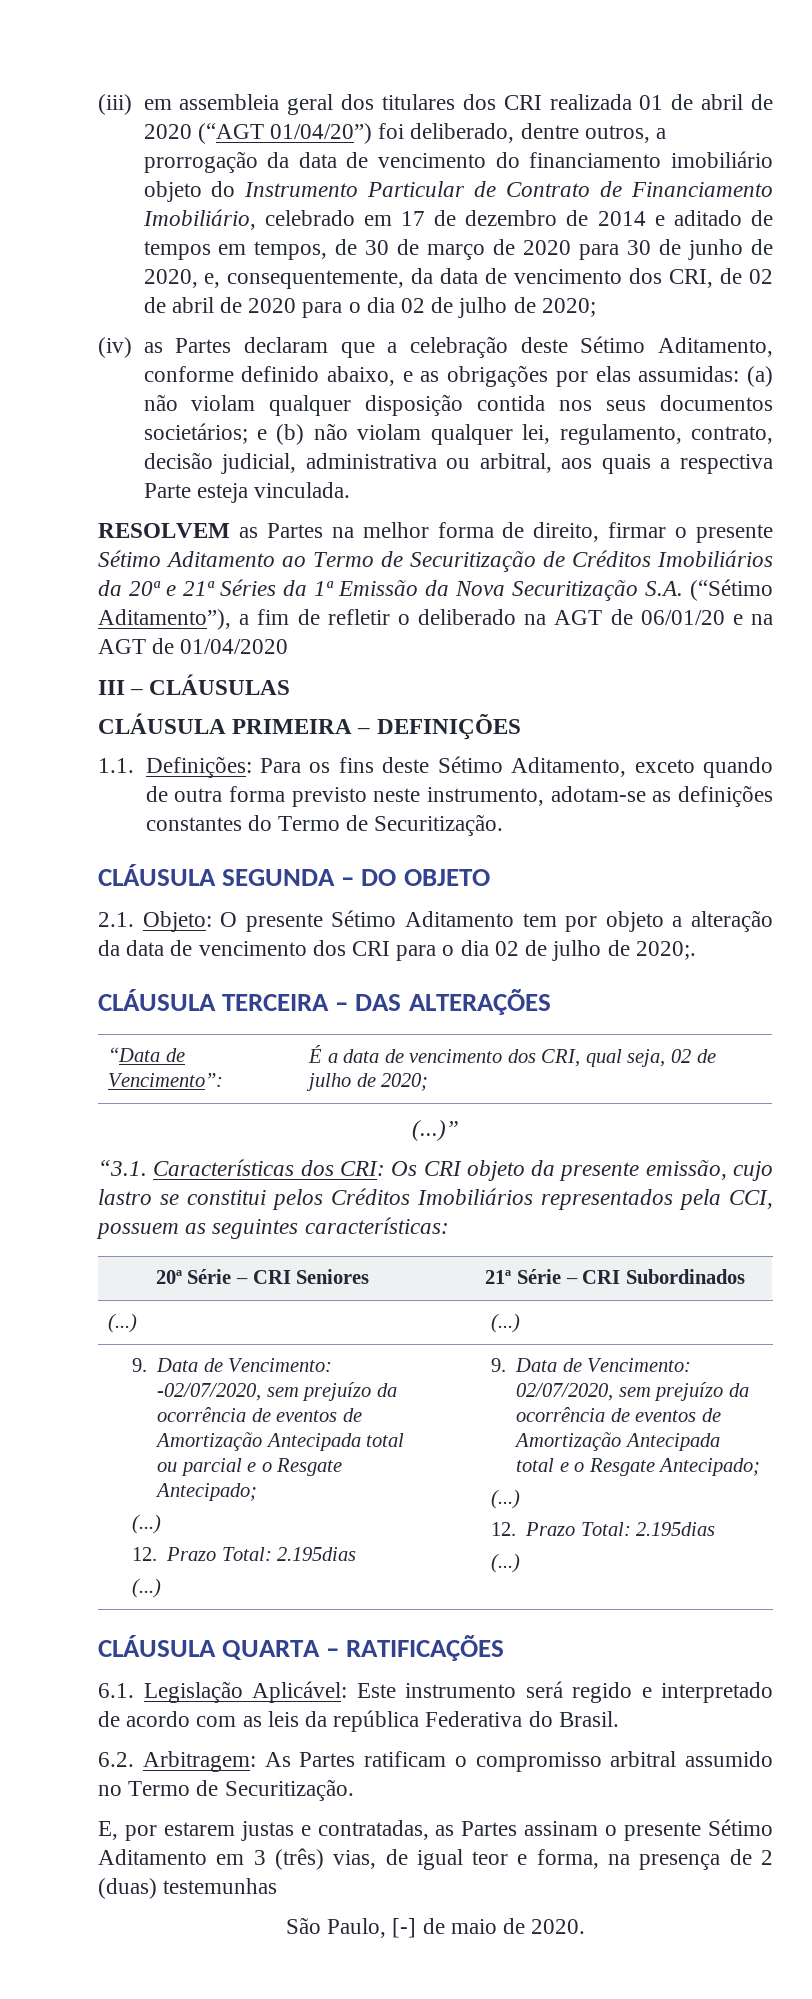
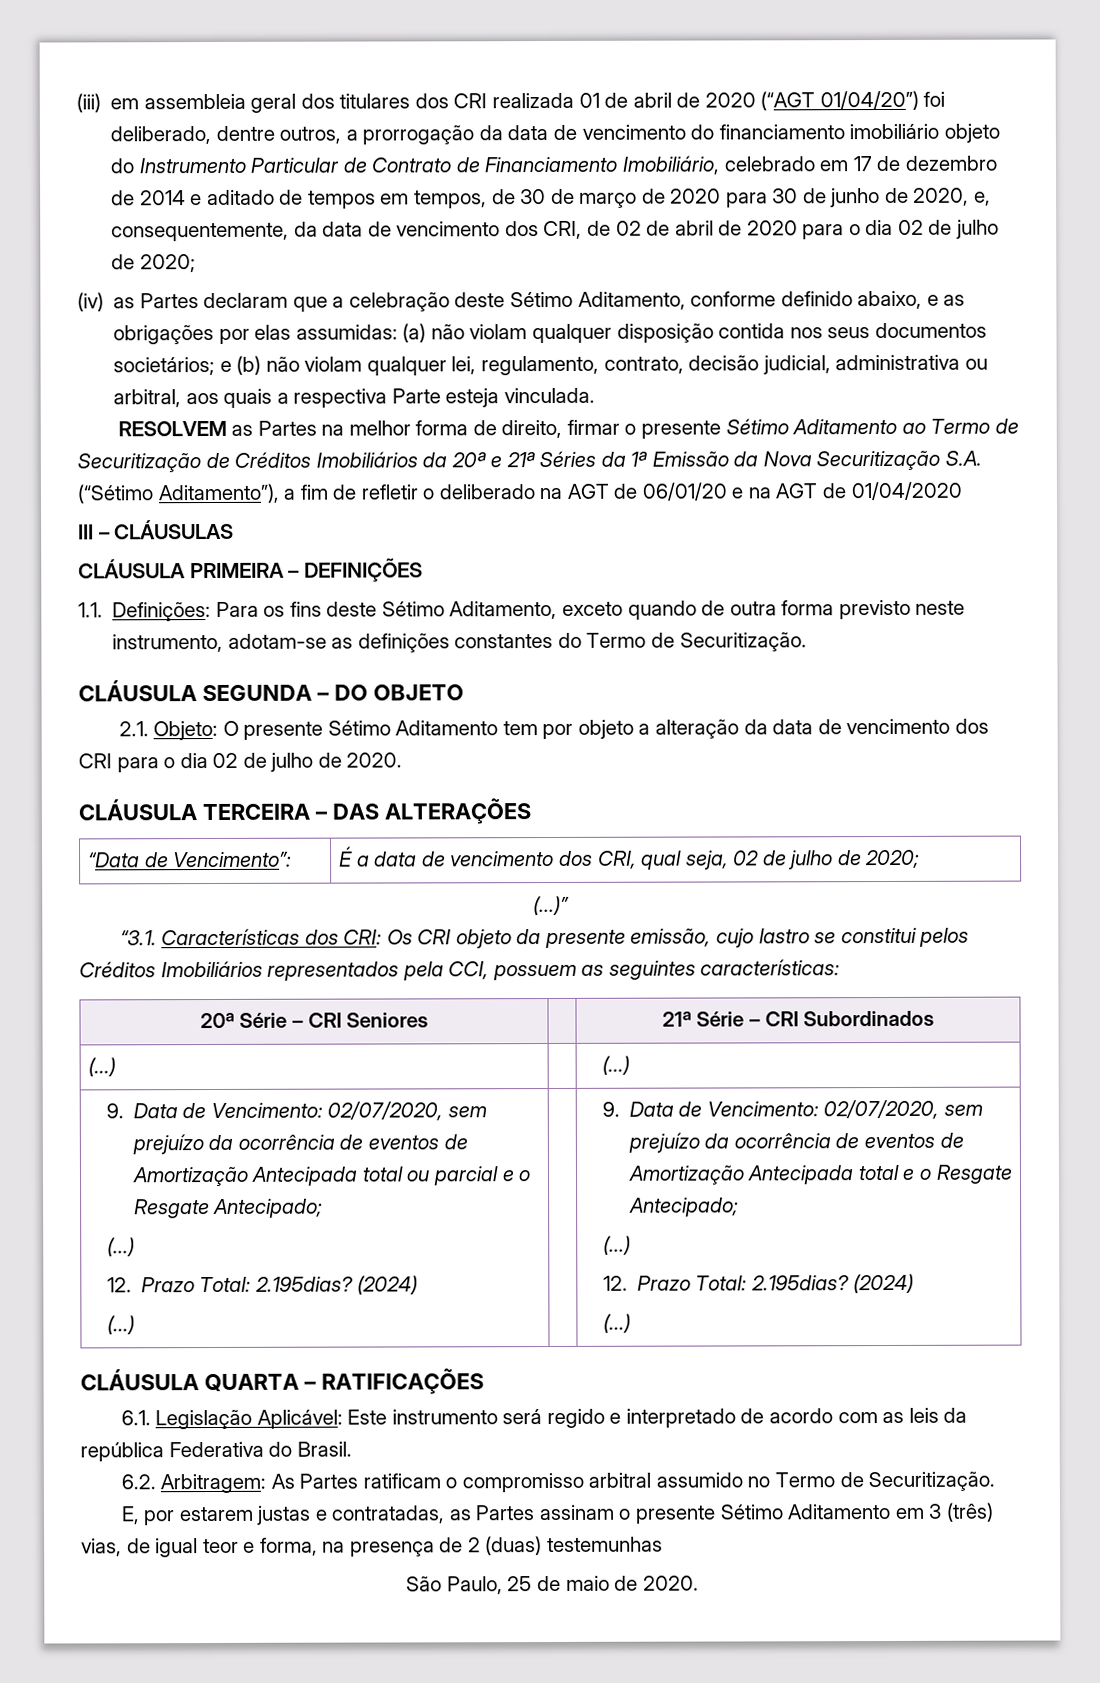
- 2.1. Objeto: O presente Sétimo Aditamento tem por objeto a alteração da data de vencimento dos CRI para o dia 02 de julho de 2020;.
+ 2.1. Objeto: O presente Sétimo Aditamento tem por objeto a alteração da data de vencimento dos CRI para o dia 02 de julho de 2020.
- 9. Data de Vencimento: -02/07/2020, sem prejuízo da ocorrência de eventos de Amortização Antecipada total ou parcial e o Resgate Antecipado;
+ 9. Data de Vencimento: 02/07/2020, sem prejuízo da ocorrência de eventos de Amortização Antecipada total ou parcial e o Resgate Antecipado;
  (...)
- 12. Prazo Total: 2.195dias
+ 12. Prazo Total: 2.195dias? (2024)
  9. Data de Vencimento: 02/07/2020, sem prejuízo da ocorrência de eventos de Amortização Antecipada total e o Resgate Antecipado;
  (...)
- 12. Prazo Total: 2.195dias
+ 12. Prazo Total: 2.195dias? (2024)
- São Paulo, [-] de maio de 2020.
+ São Paulo, 25 de maio de 2020.

